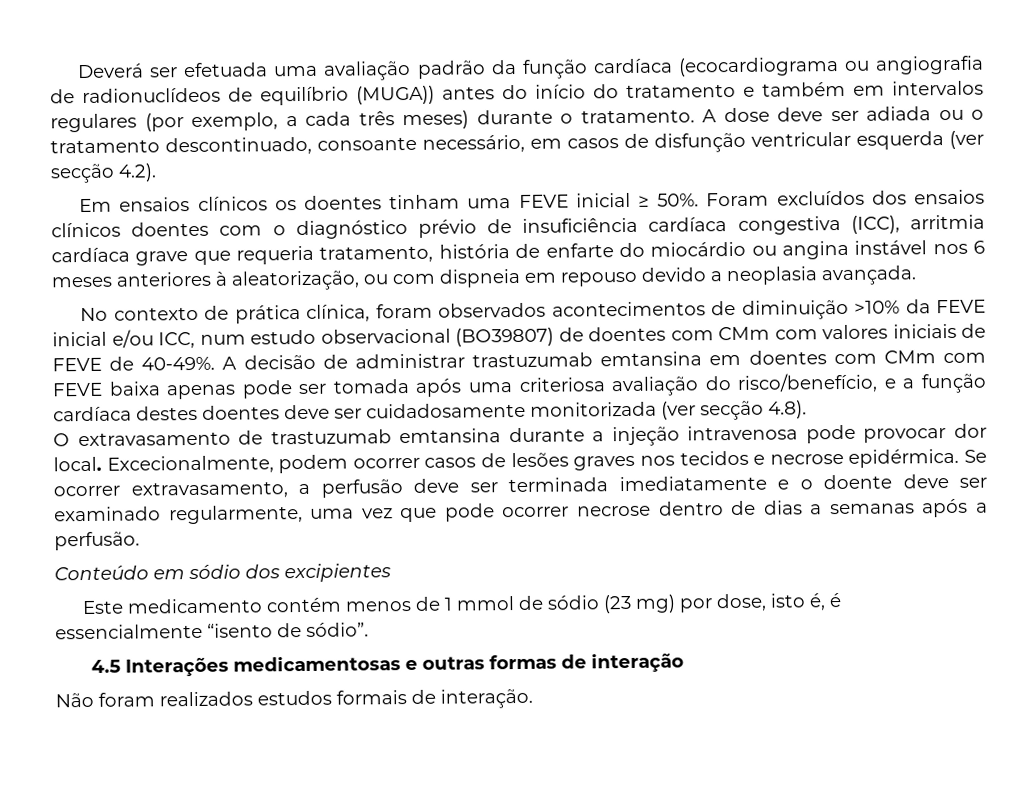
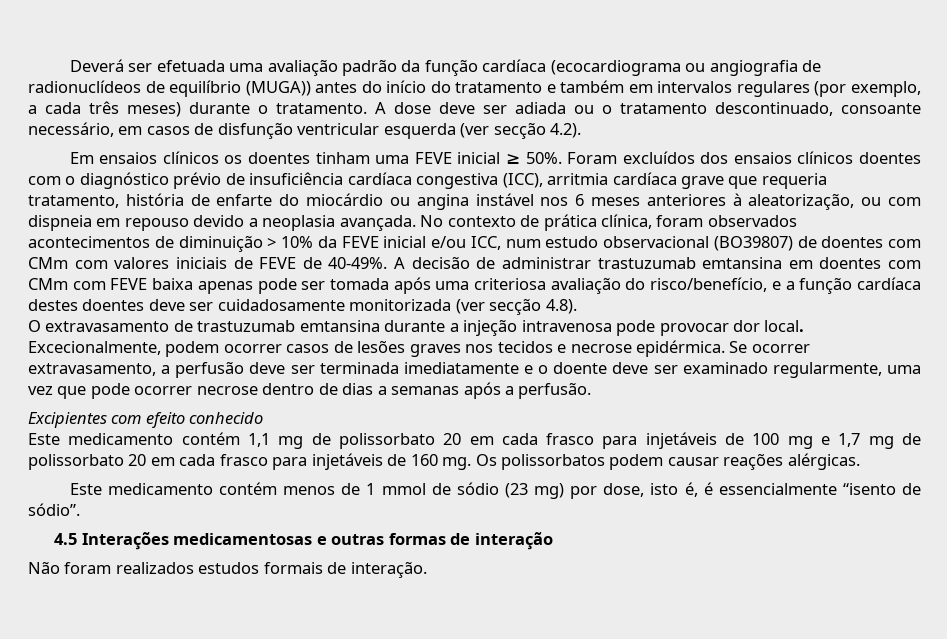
- Foram excluídos dos ensaios clínicos doentes com o diagnóstico prévio de insuficiência cardíaca congestiva (ICC), arritmia cardíaca grave que requeria tratamento, história de enfarte do miocárdio ou angina instável nos 6 meses anteriores à aleatorização, ou com dispneia em repouso devido a neoplasia avançada.
- No contexto de prática clínica, foram observados acontecimentos de diminuição >10% da FEVE inicial e/ou ICC, num estudo observacional (BO39807) de doentes com CMm com valores iniciais de FEVE de 40-49%.
+ Foram excluídos dos ensaios clínicos doentes com o diagnóstico prévio de insuficiência cardíaca congestiva (ICC), arritmia cardíaca grave que requeria tratamento, história de enfarte do miocárdio ou angina instável nos 6 meses anteriores à aleatorização, ou com dispneia em repouso devido a neoplasia avançada. No contexto de prática clínica, foram observados acontecimentos de diminuição > 10% da FEVE inicial e/ou ICC, num estudo observacional (BO39807) de doentes com CMm com valores iniciais de FEVE de 40-49%.
- Conteúdo em sódio dos excipientes
+ Excipientes com efeito conhecido
+ Este medicamento contém 1,1 mg de polissorbato 20 em cada frasco para injetáveis de 100 mg e 1,7 mg de polissorbato 20 em cada frasco para injetáveis de 160 mg. Os polissorbatos podem causar reações alérgicas.

